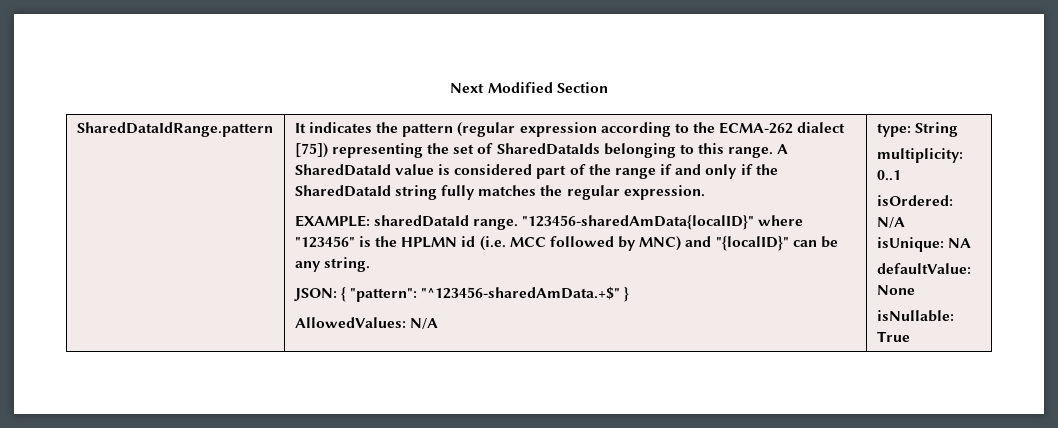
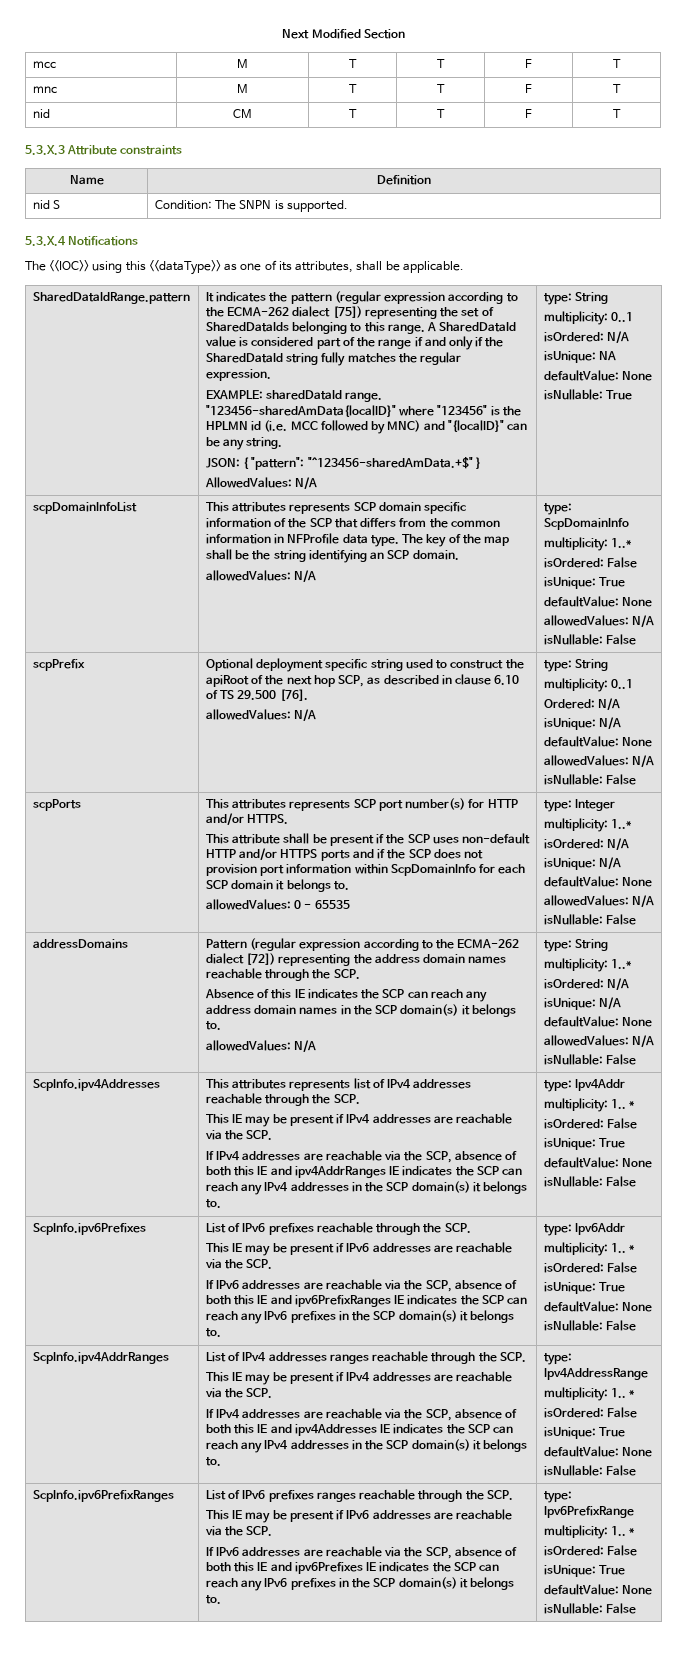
+ mcc | M | T | T | F | T
+ mnc | M | T | T | F | T
+ nid | CM | T | T | F | T
+ 5.3.X.3 Attribute constraints
+ Name | Definition
+ nid S | Condition: The SNPN is supported.
+ 5.3.X.4 Notifications
+ The <<IOC>> using this <<dataType>> as one of its attributes, shall be applicable.
+ scpDomainInfoList | This attributes represents SCP domain specific information of the SCP that differs from the common information in NFProfile data type. The key of the map shall be the string identifying an SCP domain.
+ allowedValues: N/A | type: ScpDomainInfo
+ multiplicity: 1..*
+ isOrdered: False
+ isUnique: True
+ defaultValue: None
+ allowedValues: N/A
+ isNullable: False
+ scpPrefix | Optional deployment specific string used to construct the apiRoot of the next hop SCP, as described in clause 6.10 of TS 29.500 [76].
+ allowedValues: N/A | type: String
+ multiplicity: 0..1
+ Ordered: N/A
+ isUnique: N/A
+ defaultValue: None
+ allowedValues: N/A
+ isNullable: False
+ scpPorts | This attributes represents SCP port number(s) for HTTP and/or HTTPS.
+ This attribute shall be present if the SCP uses non-default HTTP and/or HTTPS ports and if the SCP does not provision port information within ScpDomainInfo for each SCP domain it belongs to.
+ allowedValues: 0 - 65535 | type: Integer
+ multiplicity: 1..*
+ isOrdered: N/A
+ isUnique: N/A
+ defaultValue: None
+ allowedValues: N/A
+ isNullable: False
+ addressDomains | Pattern (regular expression according to the ECMA-262 dialect [72]) representing the address domain names reachable through the SCP.
+ Absence of this IE indicates the SCP can reach any address domain names in the SCP domain(s) it belongs to.
+ allowedValues: N/A | type: String
+ multiplicity: 1..*
+ isOrdered: N/A
+ isUnique: N/A
+ defaultValue: None
+ allowedValues: N/A
+ isNullable: False
+ ScpInfo.ipv4Addresses | This attributes represents list of IPv4 addresses reachable through the SCP.
+ This IE may be present if IPv4 addresses are reachable via the SCP.
+ If IPv4 addresses are reachable via the SCP, absence of both this IE and ipv4AddrRanges IE indicates the SCP can reach any IPv4 addresses in the SCP domain(s) it belongs to. | type: Ipv4Addr
+ multiplicity: 1.. *
+ isOrdered: False
+ isUnique: True
+ defaultValue: None
+ isNullable: False
+ ScpInfo.ipv6Prefixes | List of IPv6 prefixes reachable through the SCP.
+ This IE may be present if IPv6 addresses are reachable via the SCP.
+ If IPv6 addresses are reachable via the SCP, absence of both this IE and ipv6PrefixRanges IE indicates the SCP can reach any IPv6 prefixes in the SCP domain(s) it belongs to. | type: Ipv6Addr
+ multiplicity: 1.. *
+ isOrdered: False
+ isUnique: True
+ defaultValue: None
+ isNullable: False
+ ScpInfo.ipv4AddrRanges | List of IPv4 addresses ranges reachable through the SCP.
+ This IE may be present if IPv4 addresses are reachable via the SCP.
+ If IPv4 addresses are reachable via the SCP, absence of both this IE and ipv4Addresses IE indicates the SCP can reach any IPv4 addresses in the SCP domain(s) it belongs to. | type: Ipv4AddressRange
+ multiplicity: 1.. *
+ isOrdered: False
+ isUnique: True
+ defaultValue: None
+ isNullable: False
+ ScpInfo.ipv6PrefixRanges | List of IPv6 prefixes ranges reachable through the SCP.
+ This IE may be present if IPv6 addresses are reachable via the SCP.
+ If IPv6 addresses are reachable via the SCP, absence of both this IE and ipv6Prefixes IE indicates the SCP can reach any IPv6 prefixes in the SCP domain(s) it belongs to. | type: Ipv6PrefixRange
+ multiplicity: 1.. *
+ isOrdered: False
+ isUnique: True
+ defaultValue: None
+ isNullable: False

